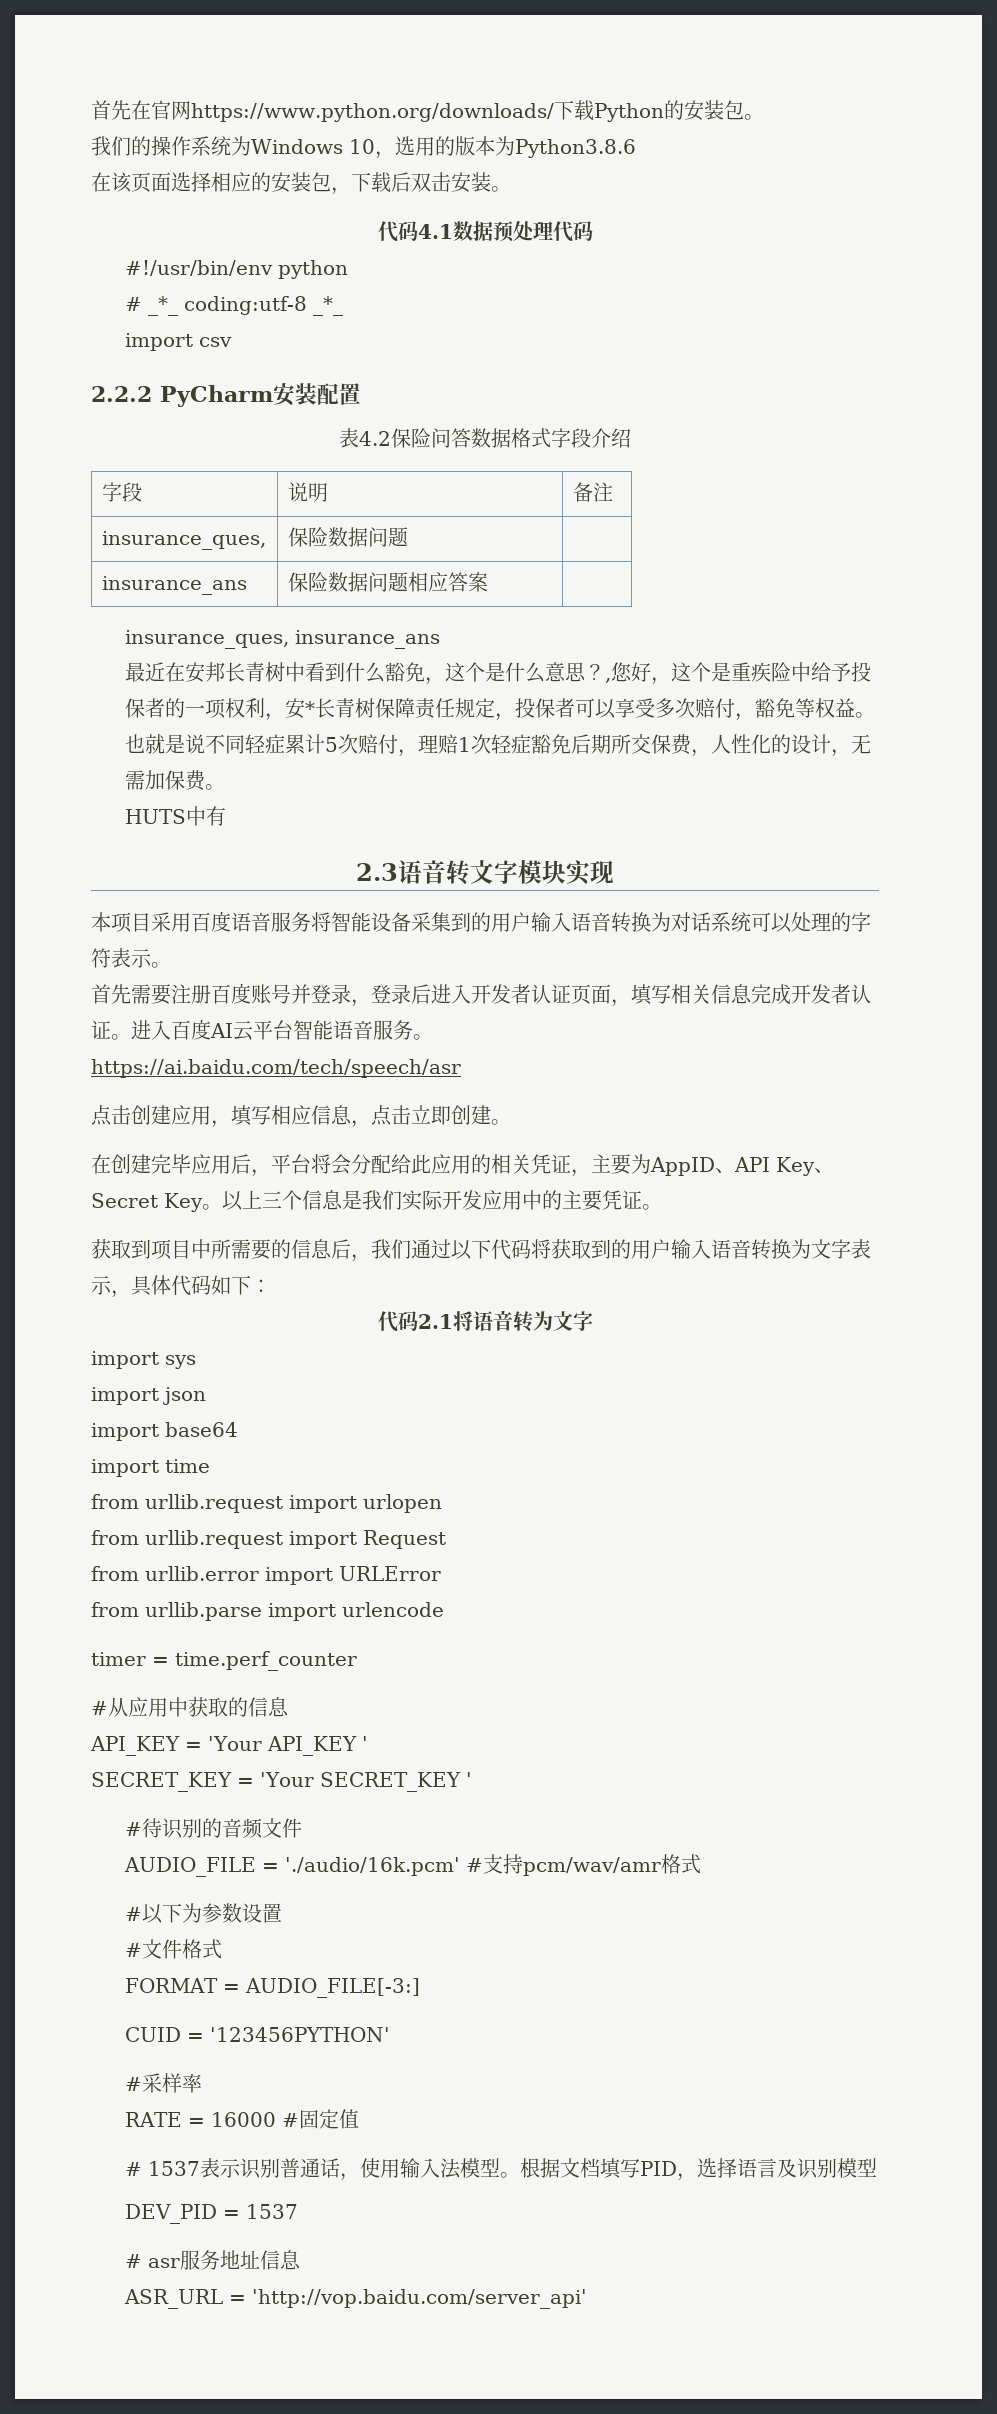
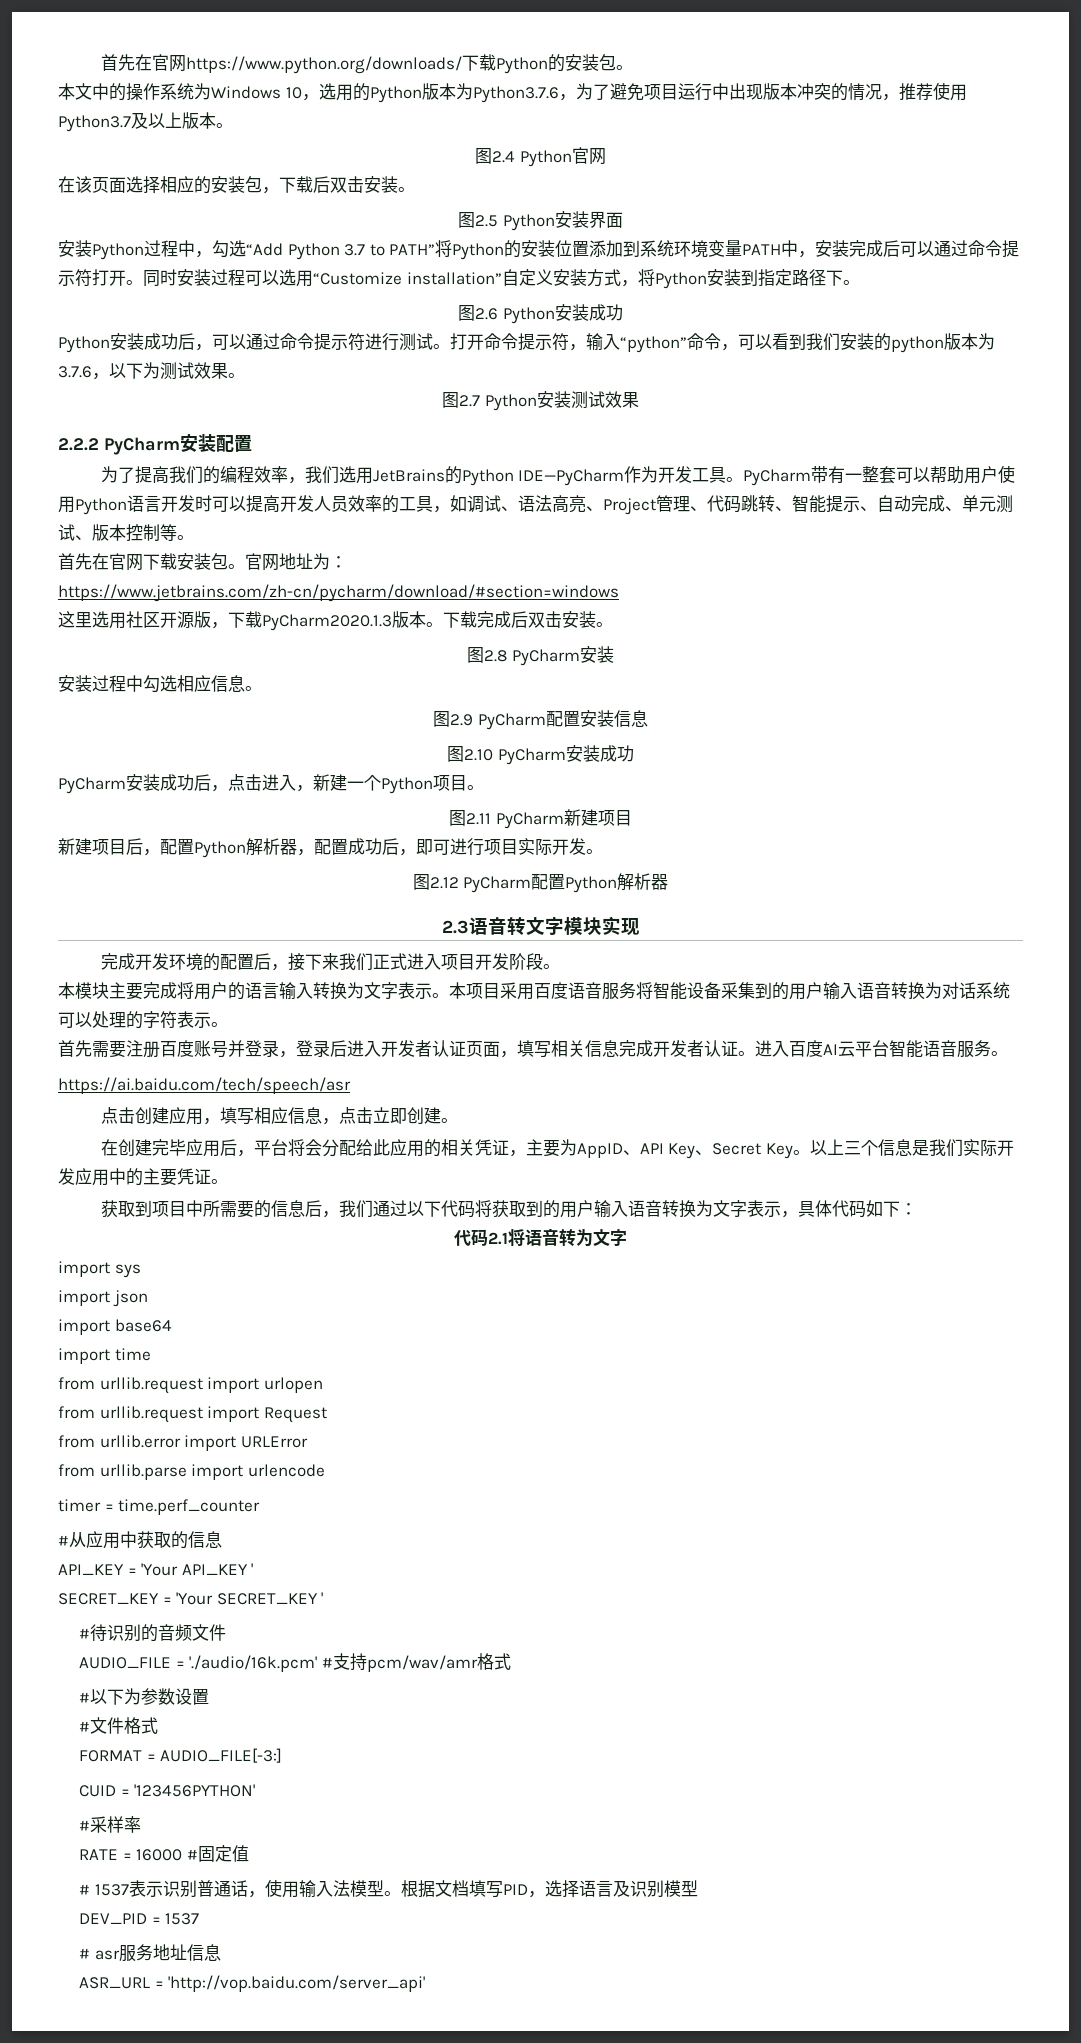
- 我们的操作系统为Windows 10，选用的版本为Python3.8.6
+ 本文中的操作系统为Windows 10，选用的Python版本为Python3.7.6，为了避免项目运行中出现版本冲突的情况，推荐使用Python3.7及以上版本。
+ 图2.4 Python官网
- 代码4.1数据预处理代码
- #!/usr/bin/env python
- # _*_ coding:utf-8 _*_
- import csv
+ 图2.5 Python安装界面
+ 安装Python过程中，勾选“Add Python 3.7 to PATH”将Python的安装位置添加到系统环境变量PATH中，安装完成后可以通过命令提示符打开。同时安装过程可以选用“Customize installation”自定义安装方式，将Python安装到指定路径下。
+ 图2.6 Python安装成功
+ Python安装成功后，可以通过命令提示符进行测试。打开命令提示符，输入“python”命令，可以看到我们安装的python版本为3.7.6，以下为测试效果。
+ 图2.7 Python安装测试效果
  2.2.2 PyCharm安装配置
- 表4.2保险问答数据格式字段介绍
- 字段 | 说明 | 备注
- insurance_ques, | 保险数据问题 |
- insurance_ans | 保险数据问题相应答案 |
- insurance_ques, insurance_ans
- 最近在安邦长青树中看到什么豁免，这个是什么意思？,您好，这个是重疾险中给予投保者的一项权利，安*长青树保障责任规定，投保者可以享受多次赔付，豁免等权益。也就是说不同轻症累计5次赔付，理赔1次轻症豁免后期所交保费，人性化的设计，无需加保费。
- HUTS中有
+ 为了提高我们的编程效率，我们选用JetBrains的Python IDE—PyCharm作为开发工具。PyCharm带有一整套可以帮助用户使用Python语言开发时可以提高开发人员效率的工具，如调试、语法高亮、Project管理、代码跳转、智能提示、自动完成、单元测试、版本控制等。
+ 首先在官网下载安装包。官网地址为：
+ https://www.jetbrains.com/zh-cn/pycharm/download/#section=windows
+ 这里选用社区开源版，下载PyCharm2020.1.3版本。下载完成后双击安装。
+ 图2.8 PyCharm安装
+ 安装过程中勾选相应信息。
+ 图2.9 PyCharm配置安装信息
+ 图2.10 PyCharm安装成功
+ PyCharm安装成功后，点击进入，新建一个Python项目。
+ 图2.11 PyCharm新建项目
+ 新建项目后，配置Python解析器，配置成功后，即可进行项目实际开发。
+ 图2.12 PyCharm配置Python解析器
+ 完成开发环境的配置后，接下来我们正式进入项目开发阶段。
+ 本模块主要完成将用户的语言输入转换为文字表示。

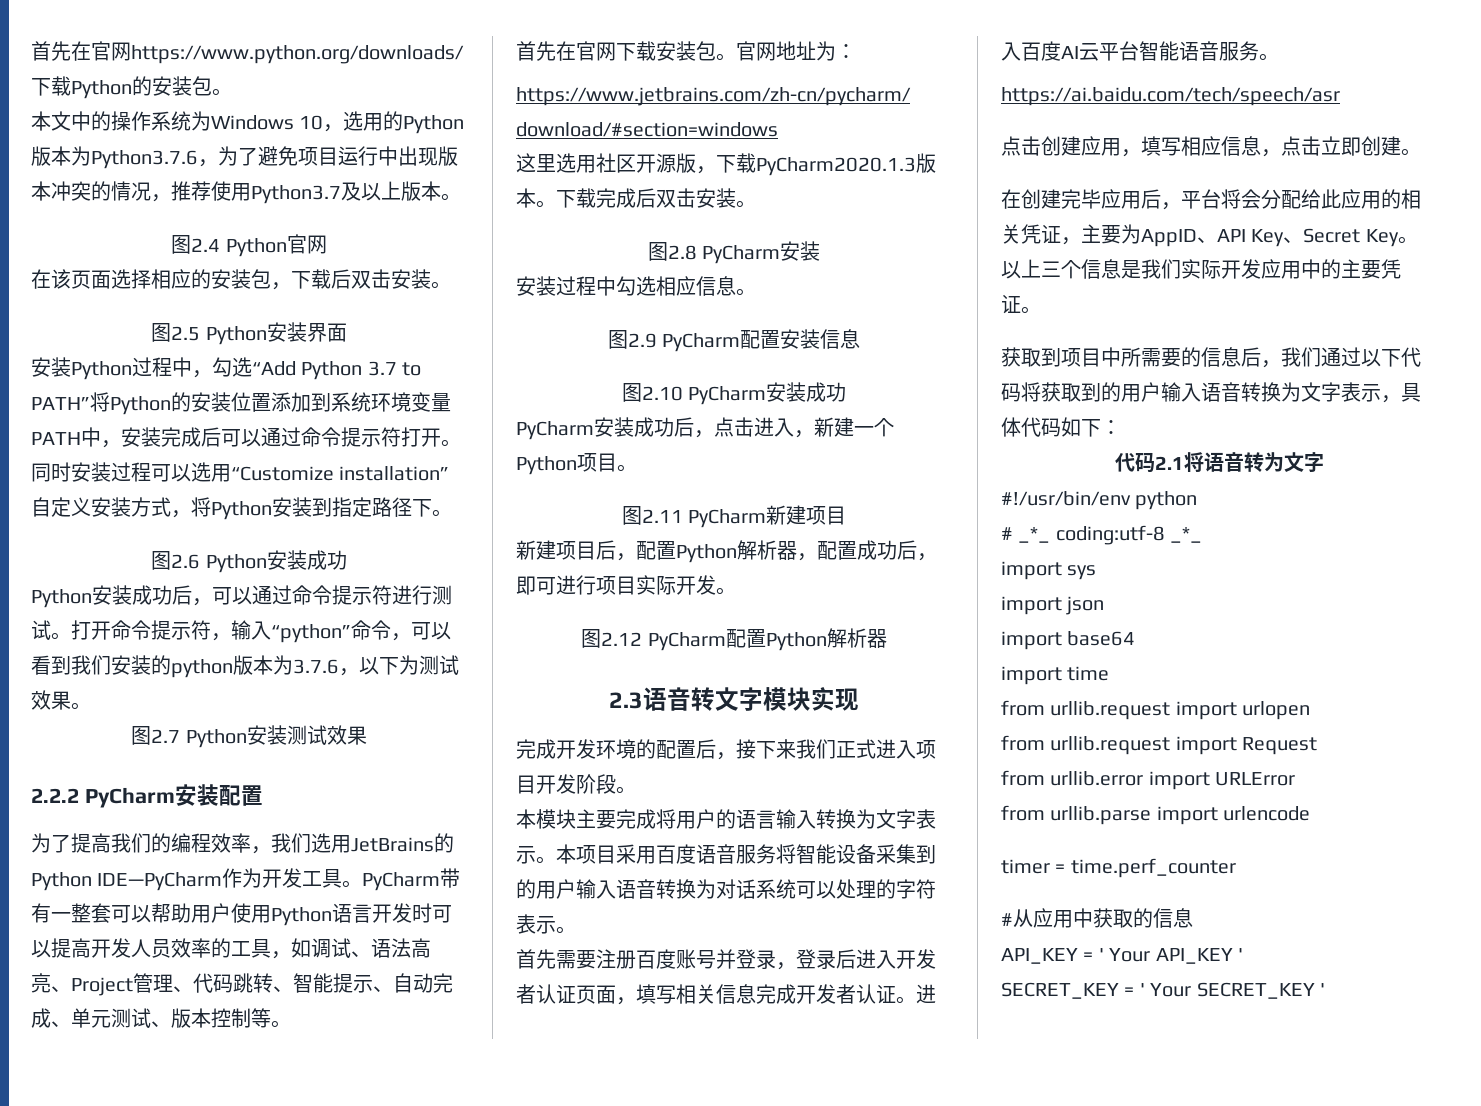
+ #!/usr/bin/env python
+ # _*_ coding:utf-8 _*_
- API_KEY = 'Your API_KEY '
+ API_KEY = ' Your API_KEY '
- SECRET_KEY = 'Your SECRET_KEY '
+ SECRET_KEY = ' Your SECRET_KEY '
- #待识别的音频文件
- AUDIO_FILE = './audio/16k.pcm' #支持pcm/wav/amr格式
- #以下为参数设置
- #文件格式
- FORMAT = AUDIO_FILE[-3:]
- CUID = '123456PYTHON'
- #采样率
- RATE = 16000 #固定值
- # 1537表示识别普通话，使用输入法模型。根据文档填写PID，选择语言及识别模型
- DEV_PID = 1537
- # asr服务地址信息
- ASR_URL = 'http://vop.baidu.com/server_api'

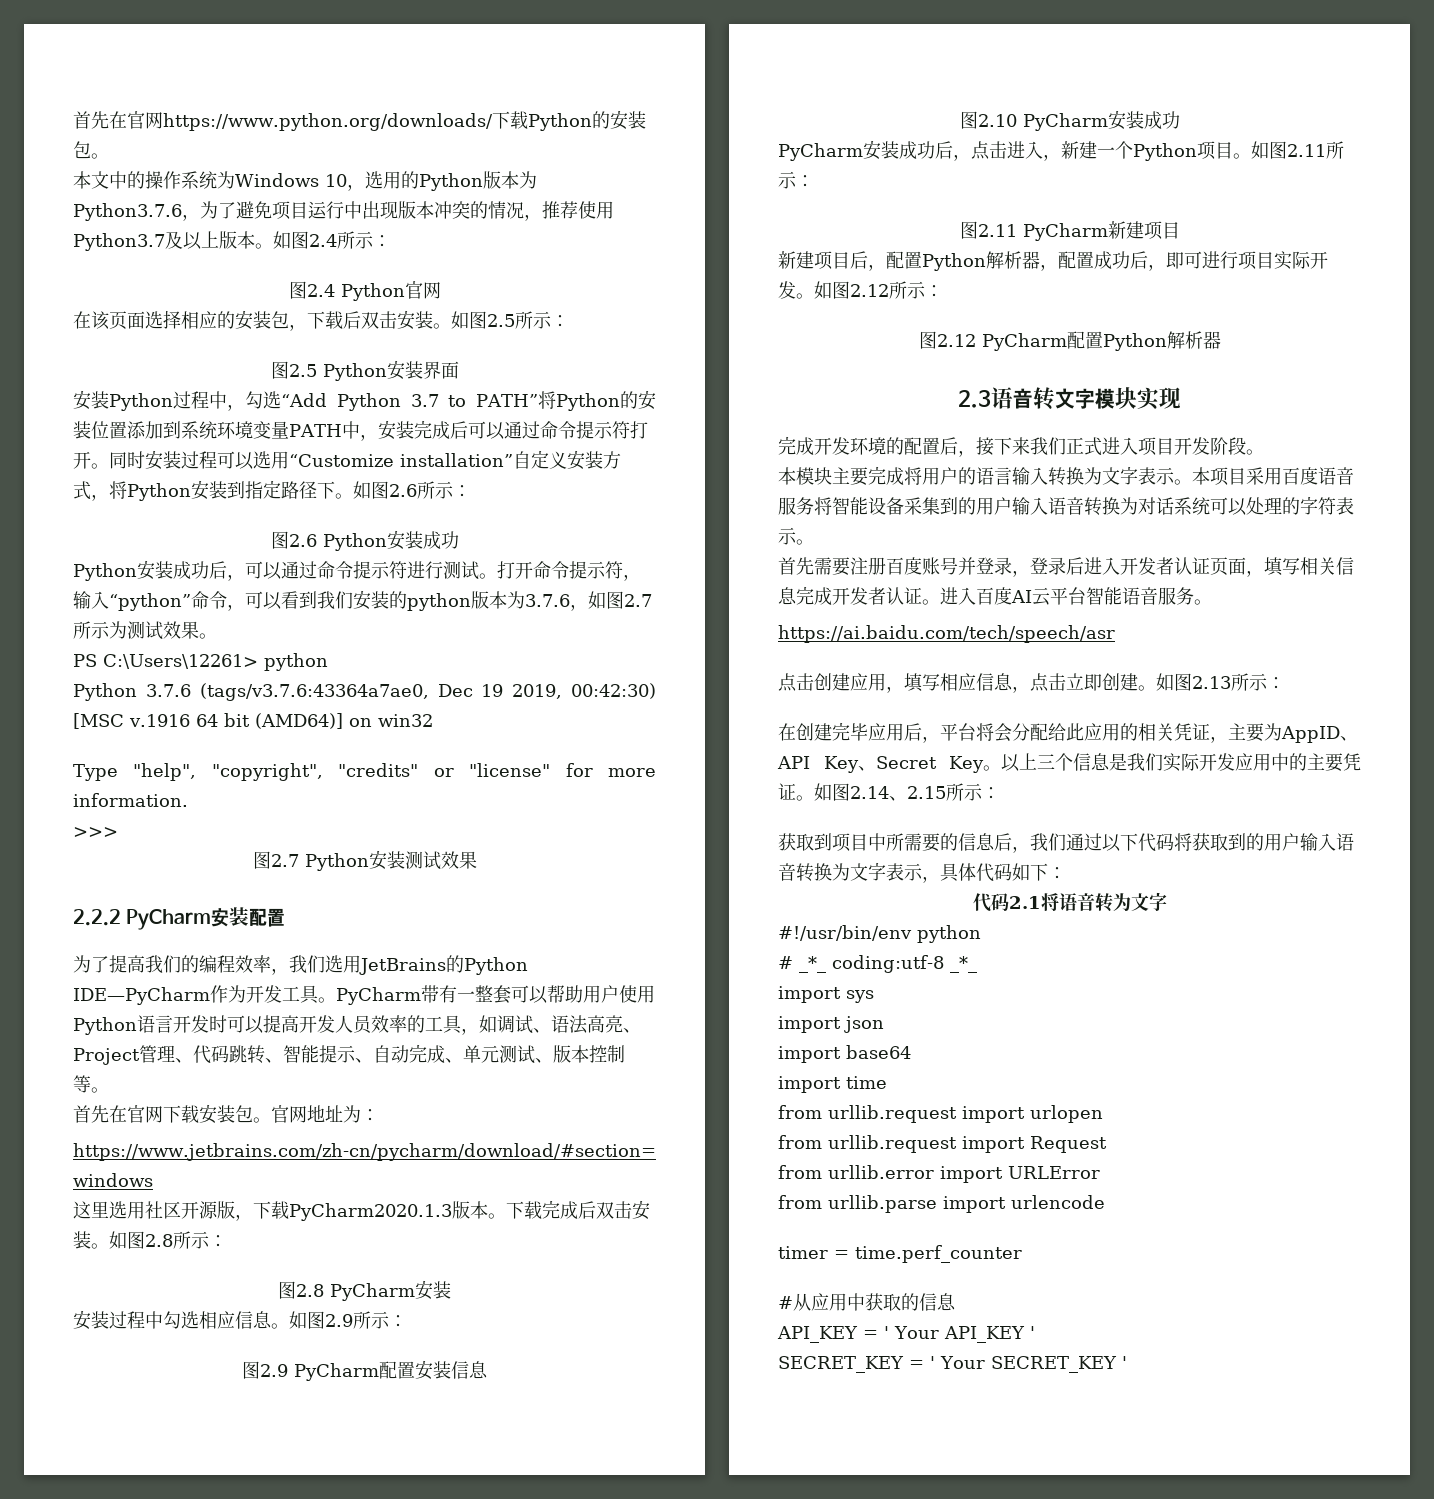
+ 如图2.4所示：
+ 如图2.5所示：
+ 如图2.6所示：
- 打开命令提示符，输入“python”命令，可以看到我们安装的python版本为3.7.6，以下为测试效果。
+ 打开命令提示符，输入“python”命令，可以看到我们安装的python版本为3.7.6，如图2.7所示为测试效果。
+ PS C:\Users\12261> python
+ Python 3.7.6 (tags/v3.7.6:43364a7ae0, Dec 19 2019, 00:42:30) [MSC v.1916 64 bit (AMD64)] on win32
+ Type "help", "copyright", "credits" or "license" for more information.
+ >>>
+ 如图2.8所示：
+ 如图2.9所示：
+ 如图2.11所示：
+ 如图2.12所示：
+ 如图2.13所示：
+ 如图2.14、2.15所示：

